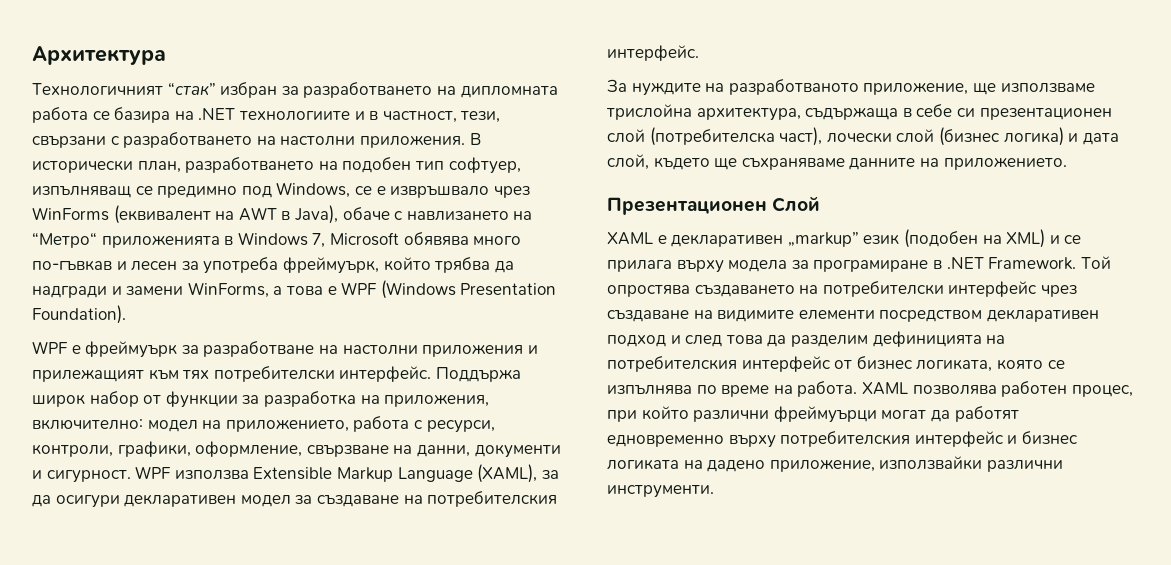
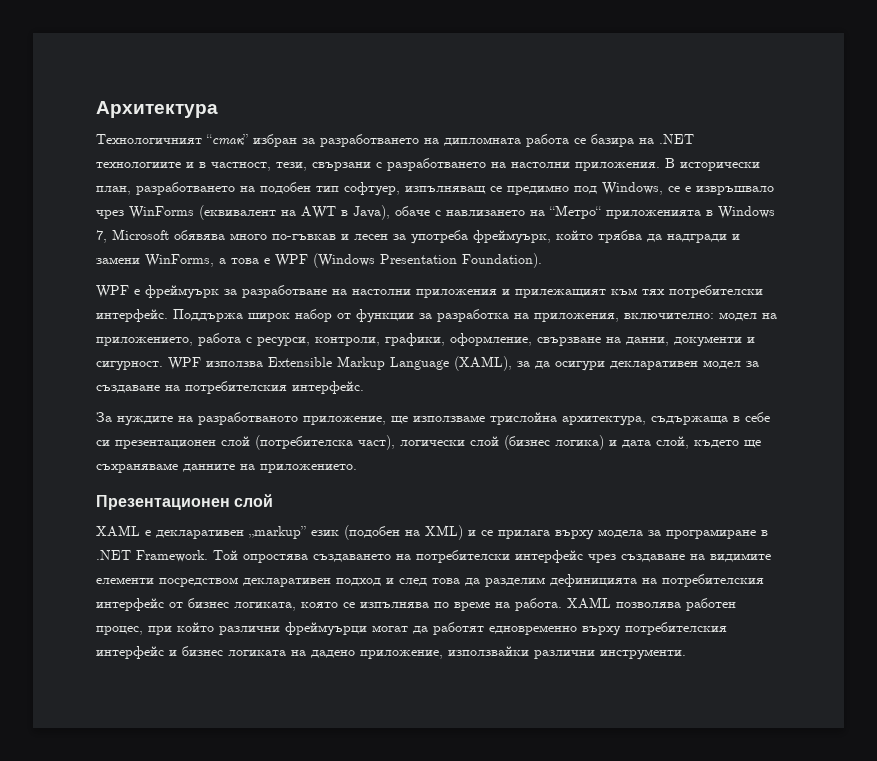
- За нуждите на разработваното приложение, ще използваме трислойна архитектура, съдържаща в себе си презентационен слой (потребителска част), лочески слой (бизнес логика) и дата слой, където ще съхраняваме данните на приложението.
+ За нуждите на разработваното приложение, ще използваме трислойна архитектура, съдържаща в себе си презентационен слой (потребителска част), логически слой (бизнес логика) и дата слой, където ще съхраняваме данните на приложението.
- Презентационен Слой
+ Презентационен слой

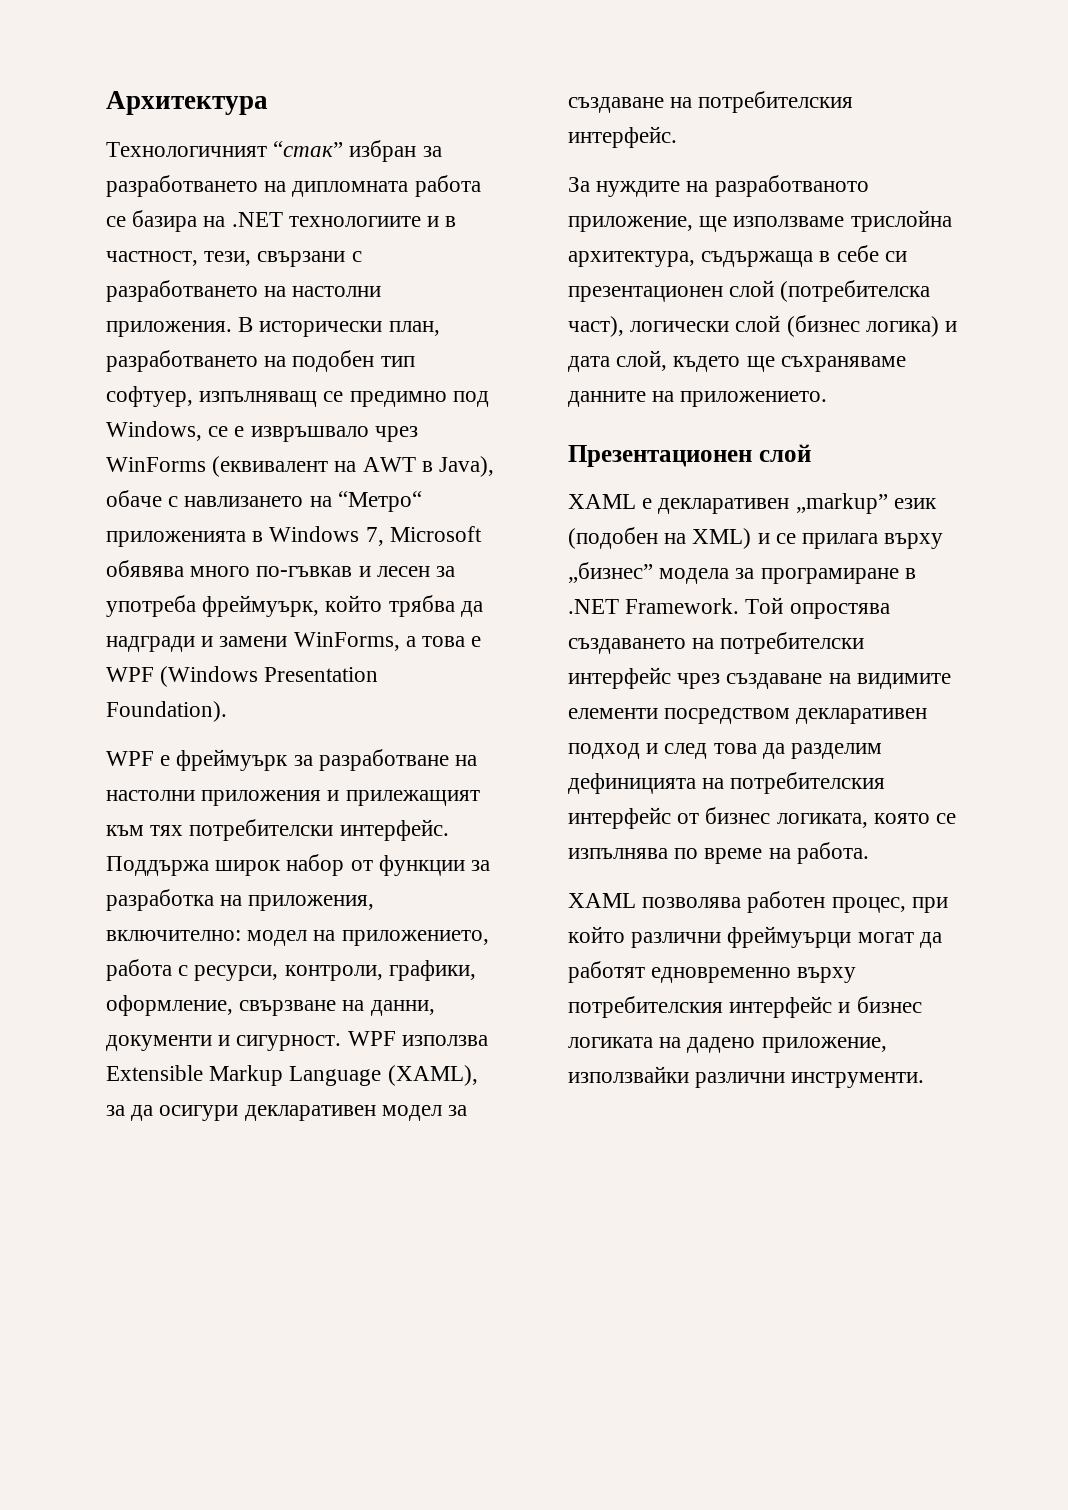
- XAML е декларативен „markup” език (подобен на XML) и се прилага върху модела за програмиране в .NET Framework.
+ XAML е декларативен „markup” език (подобен на XML) и се прилага върху „бизнес” модела за програмиране в .NET Framework.
- Той опростява създаването на потребителски интерфейс чрез създаване на видимите елементи посредством декларативен подход и след това да разделим дефиницията на потребителския интерфейс от бизнес логиката, която се изпълнява по време на работа. XAML позволява работен процес, при който различни фреймуърци могат да работят едновременно върху потребителския интерфейс и бизнес логиката на дадено приложение, използвайки различни инструменти.
+ Той опростява създаването на потребителски интерфейс чрез създаване на видимите елементи посредством декларативен подход и след това да разделим дефиницията на потребителския интерфейс от бизнес логиката, която се изпълнява по време на работа.
+ XAML позволява работен процес, при който различни фреймуърци могат да работят едновременно върху потребителския интерфейс и бизнес логиката на дадено приложение, използвайки различни инструменти.

